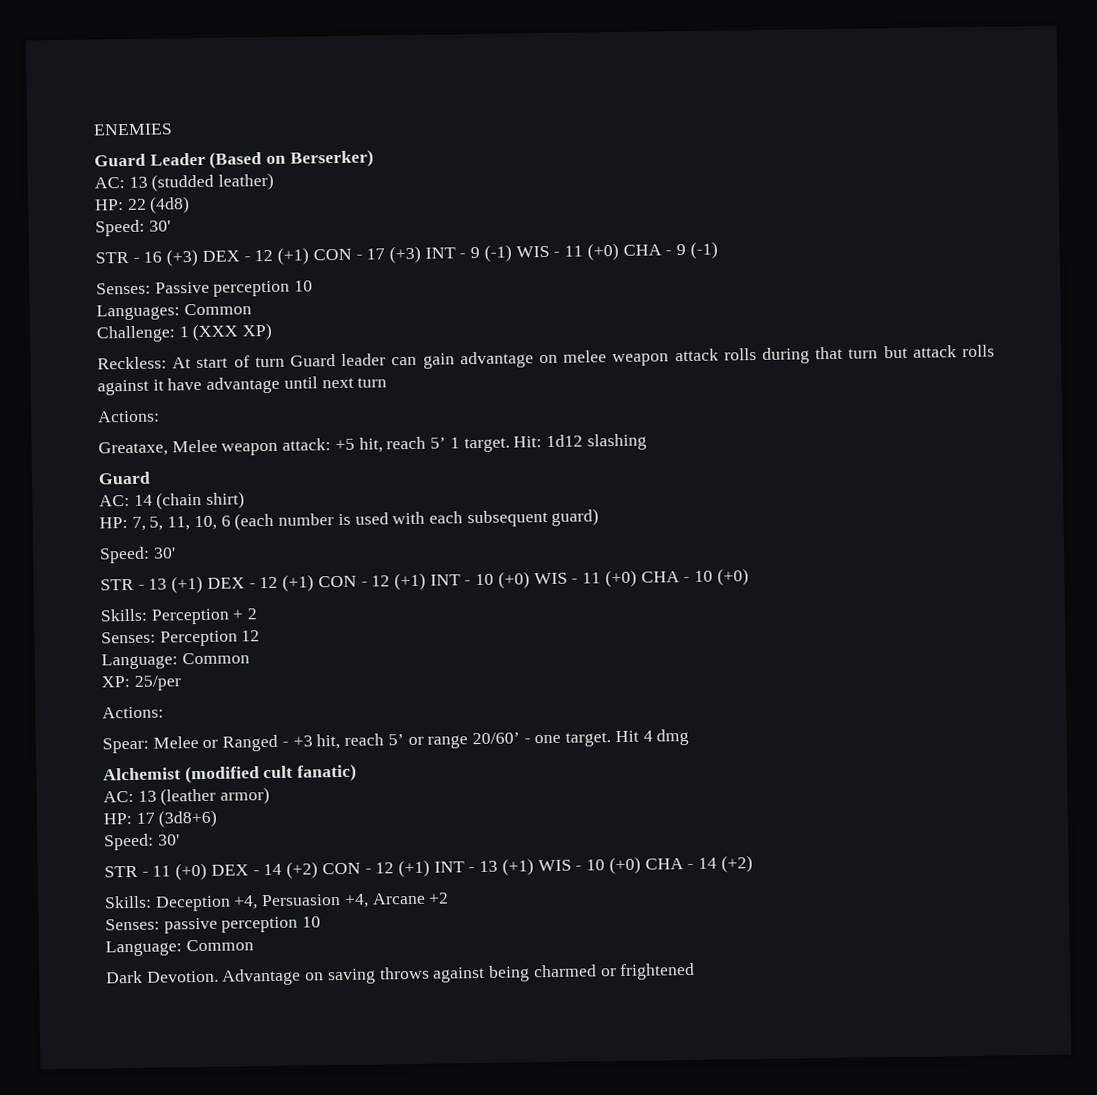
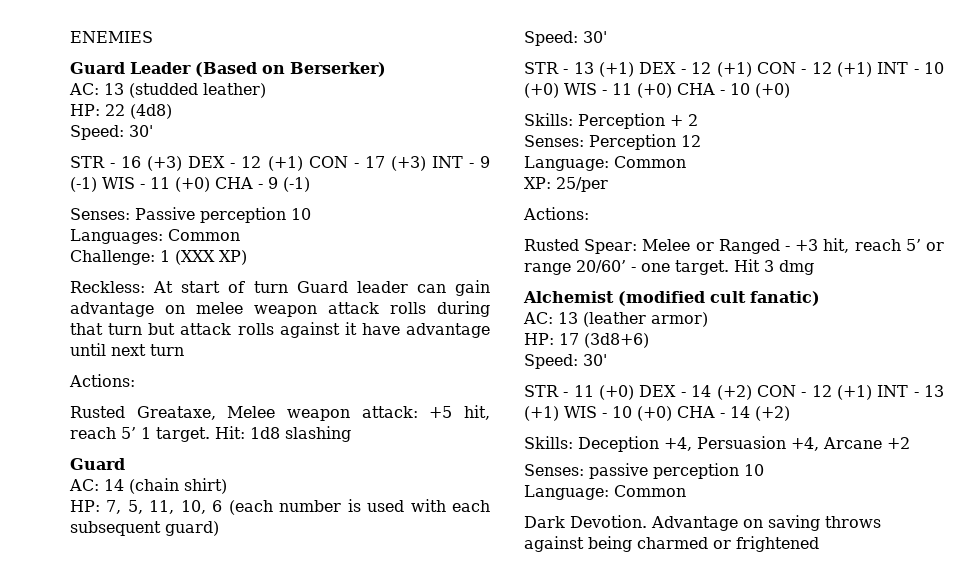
- Greataxe, Melee weapon attack: +5 hit, reach 5’ 1 target.
+ Rusted Greataxe, Melee weapon attack: +5 hit, reach 5’ 1 target.
- Hit: 1d12 slashing
+ Hit: 1d8 slashing
- Spear: Melee or Ranged - +3 hit, reach 5’ or range 20/60’ - one target.
+ Rusted Spear: Melee or Ranged - +3 hit, reach 5’ or range 20/60’ - one target.
- Hit 4 dmg
+ Hit 3 dmg

